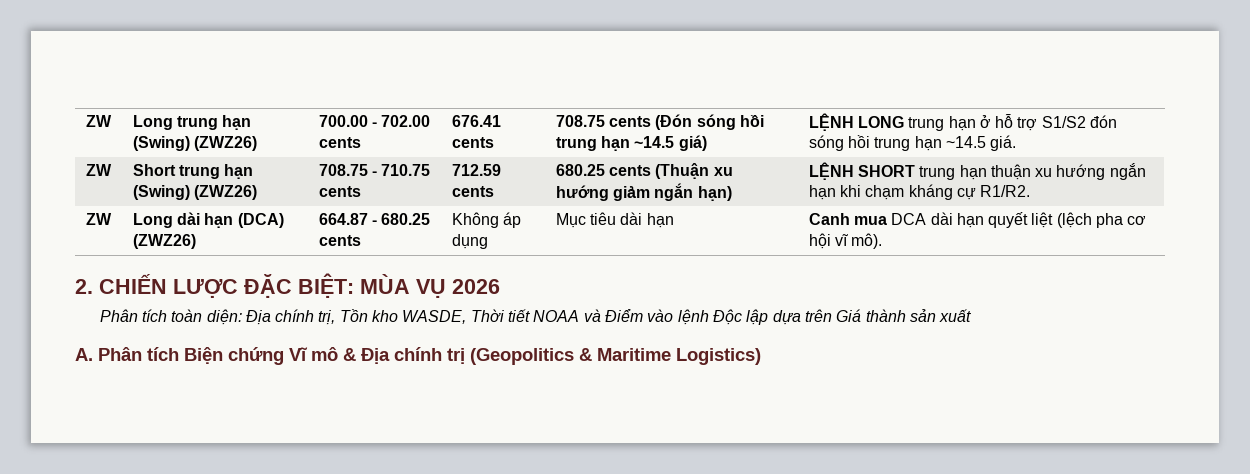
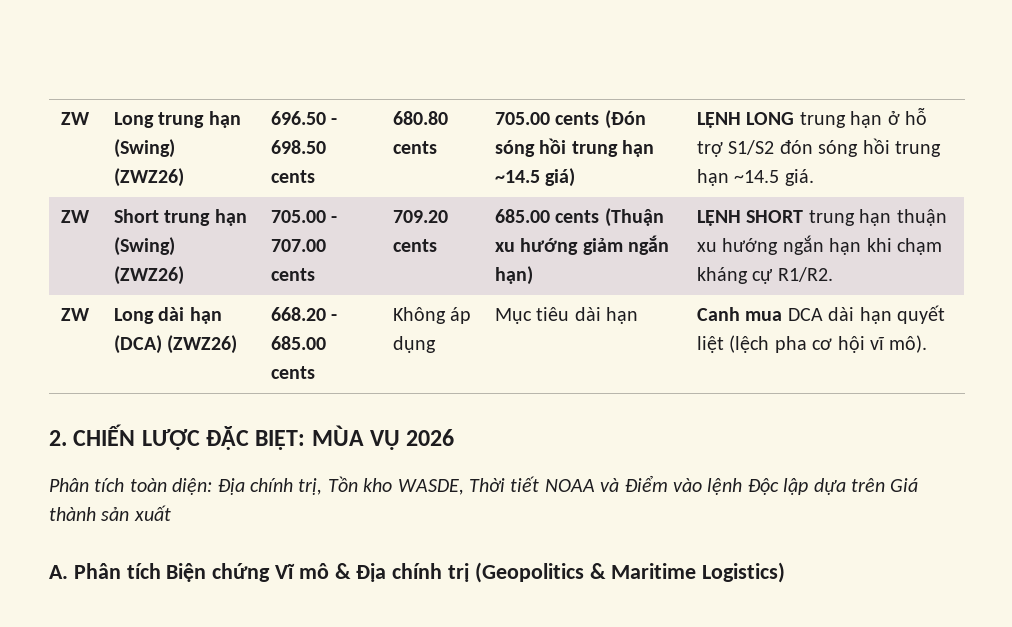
- ZW | Long trung hạn (Swing) (ZWZ26) | 700.00 - 702.00 cents | 676.41 cents | 708.75 cents (Đón sóng hồi trung hạn ~14.5 giá) | LỆNH LONG trung hạn ở hỗ trợ S1/S2 đón sóng hồi trung hạn ~14.5 giá.
+ ZW | Long trung hạn (Swing) (ZWZ26) | 696.50 - 698.50 cents | 680.80 cents | 705.00 cents (Đón sóng hồi trung hạn ~14.5 giá) | LỆNH LONG trung hạn ở hỗ trợ S1/S2 đón sóng hồi trung hạn ~14.5 giá.
- ZW | Short trung hạn (Swing) (ZWZ26) | 708.75 - 710.75 cents | 712.59 cents | 680.25 cents (Thuận xu hướng giảm ngắn hạn) | LỆNH SHORT trung hạn thuận xu hướng ngắn hạn khi chạm kháng cự R1/R2.
+ ZW | Short trung hạn (Swing) (ZWZ26) | 705.00 - 707.00 cents | 709.20 cents | 685.00 cents (Thuận xu hướng giảm ngắn hạn) | LỆNH SHORT trung hạn thuận xu hướng ngắn hạn khi chạm kháng cự R1/R2.
- ZW | Long dài hạn (DCA) (ZWZ26) | 664.87 - 680.25 cents | Không áp dụng | Mục tiêu dài hạn | Canh mua DCA dài hạn quyết liệt (lệch pha cơ hội vĩ mô).
+ ZW | Long dài hạn (DCA) (ZWZ26) | 668.20 - 685.00 cents | Không áp dụng | Mục tiêu dài hạn | Canh mua DCA dài hạn quyết liệt (lệch pha cơ hội vĩ mô).

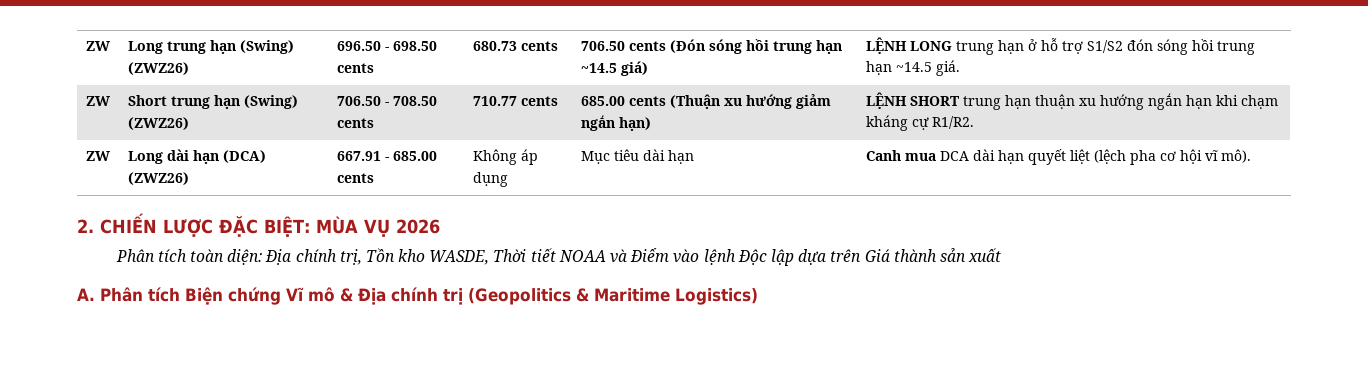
- ZW | Long trung hạn (Swing) (ZWZ26) | 696.50 - 698.50 cents | 680.80 cents | 705.00 cents (Đón sóng hồi trung hạn ~14.5 giá) | LỆNH LONG trung hạn ở hỗ trợ S1/S2 đón sóng hồi trung hạn ~14.5 giá.
+ ZW | Long trung hạn (Swing) (ZWZ26) | 696.50 - 698.50 cents | 680.73 cents | 706.50 cents (Đón sóng hồi trung hạn ~14.5 giá) | LỆNH LONG trung hạn ở hỗ trợ S1/S2 đón sóng hồi trung hạn ~14.5 giá.
- ZW | Short trung hạn (Swing) (ZWZ26) | 705.00 - 707.00 cents | 709.20 cents | 685.00 cents (Thuận xu hướng giảm ngắn hạn) | LỆNH SHORT trung hạn thuận xu hướng ngắn hạn khi chạm kháng cự R1/R2.
+ ZW | Short trung hạn (Swing) (ZWZ26) | 706.50 - 708.50 cents | 710.77 cents | 685.00 cents (Thuận xu hướng giảm ngắn hạn) | LỆNH SHORT trung hạn thuận xu hướng ngắn hạn khi chạm kháng cự R1/R2.
- ZW | Long dài hạn (DCA) (ZWZ26) | 668.20 - 685.00 cents | Không áp dụng | Mục tiêu dài hạn | Canh mua DCA dài hạn quyết liệt (lệch pha cơ hội vĩ mô).
+ ZW | Long dài hạn (DCA) (ZWZ26) | 667.91 - 685.00 cents | Không áp dụng | Mục tiêu dài hạn | Canh mua DCA dài hạn quyết liệt (lệch pha cơ hội vĩ mô).

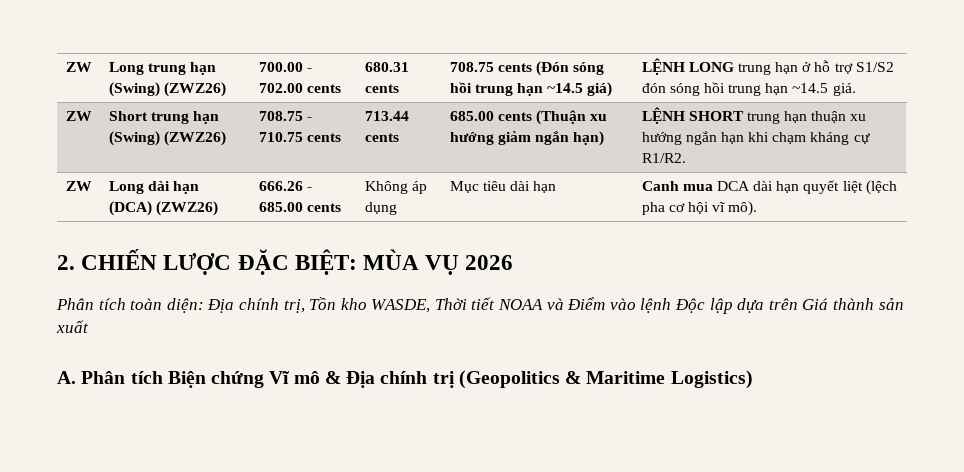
- ZW | Long trung hạn (Swing) (ZWZ26) | 696.50 - 698.50 cents | 680.73 cents | 706.50 cents (Đón sóng hồi trung hạn ~14.5 giá) | LỆNH LONG trung hạn ở hỗ trợ S1/S2 đón sóng hồi trung hạn ~14.5 giá.
+ ZW | Long trung hạn (Swing) (ZWZ26) | 700.00 - 702.00 cents | 680.31 cents | 708.75 cents (Đón sóng hồi trung hạn ~14.5 giá) | LỆNH LONG trung hạn ở hỗ trợ S1/S2 đón sóng hồi trung hạn ~14.5 giá.
- ZW | Short trung hạn (Swing) (ZWZ26) | 706.50 - 708.50 cents | 710.77 cents | 685.00 cents (Thuận xu hướng giảm ngắn hạn) | LỆNH SHORT trung hạn thuận xu hướng ngắn hạn khi chạm kháng cự R1/R2.
+ ZW | Short trung hạn (Swing) (ZWZ26) | 708.75 - 710.75 cents | 713.44 cents | 685.00 cents (Thuận xu hướng giảm ngắn hạn) | LỆNH SHORT trung hạn thuận xu hướng ngắn hạn khi chạm kháng cự R1/R2.
- ZW | Long dài hạn (DCA) (ZWZ26) | 667.91 - 685.00 cents | Không áp dụng | Mục tiêu dài hạn | Canh mua DCA dài hạn quyết liệt (lệch pha cơ hội vĩ mô).
+ ZW | Long dài hạn (DCA) (ZWZ26) | 666.26 - 685.00 cents | Không áp dụng | Mục tiêu dài hạn | Canh mua DCA dài hạn quyết liệt (lệch pha cơ hội vĩ mô).

